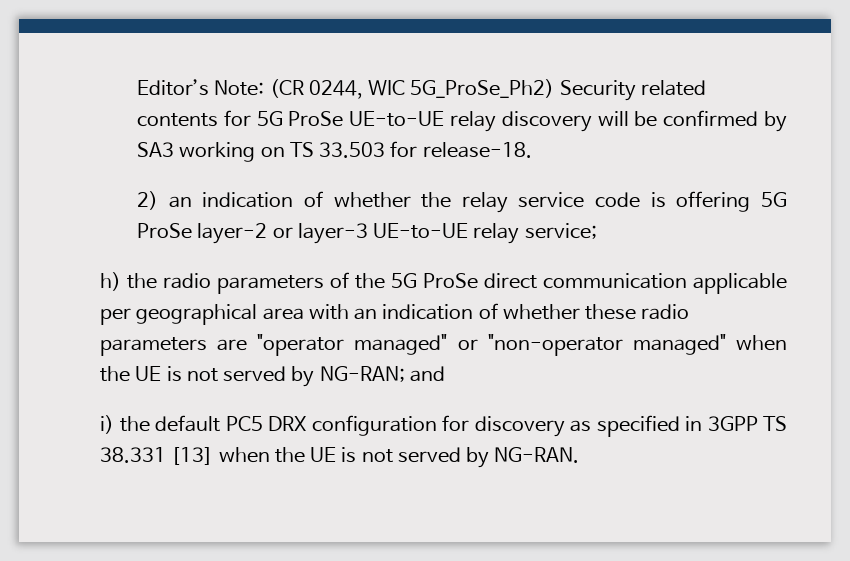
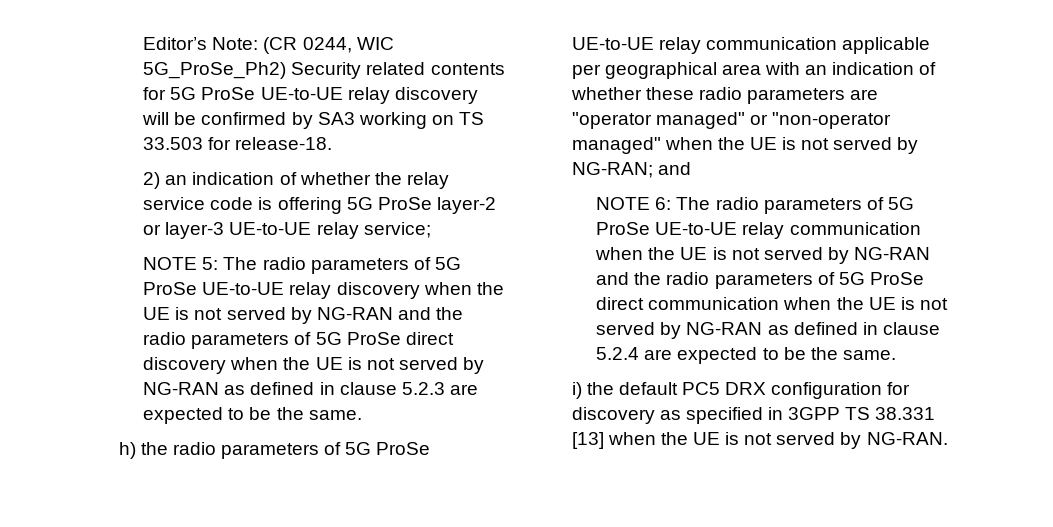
+ NOTE 5: The radio parameters of 5G ProSe UE-to-UE relay discovery when the UE is not served by NG-RAN and the radio parameters of 5G ProSe direct discovery when the UE is not served by NG-RAN as defined in clause 5.2.3 are expected to be the same.
- h) the radio parameters of the 5G ProSe direct communication applicable per geographical area with an indication of whether these radio parameters are "operator managed" or "non-operator managed" when the UE is not served by NG-RAN; and
+ h) the radio parameters of 5G ProSe UE-to-UE relay communication applicable per geographical area with an indication of whether these radio parameters are "operator managed" or "non-operator managed" when the UE is not served by NG-RAN; and
+ NOTE 6: The radio parameters of 5G ProSe UE-to-UE relay communication when the UE is not served by NG-RAN and the radio parameters of 5G ProSe direct communication when the UE is not served by NG-RAN as defined in clause 5.2.4 are expected to be the same.

